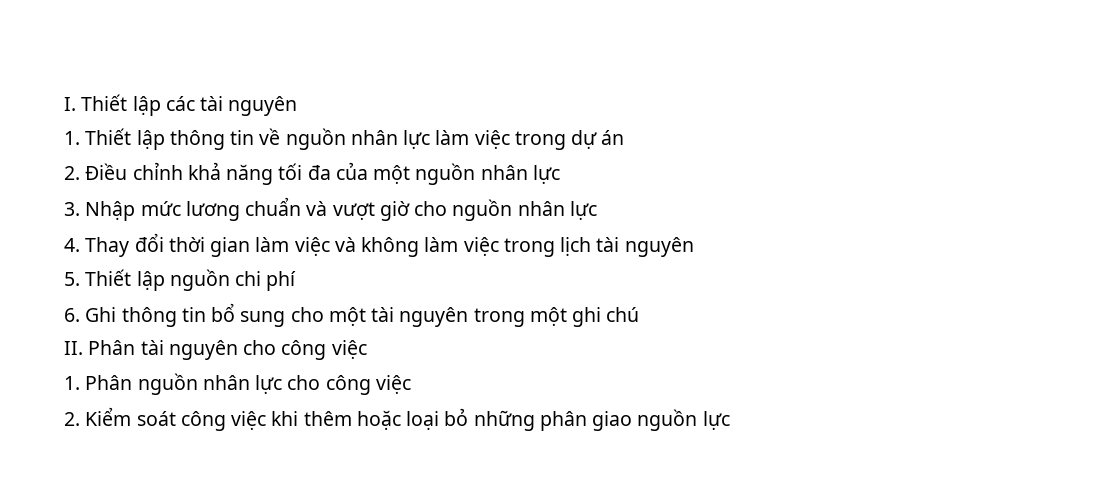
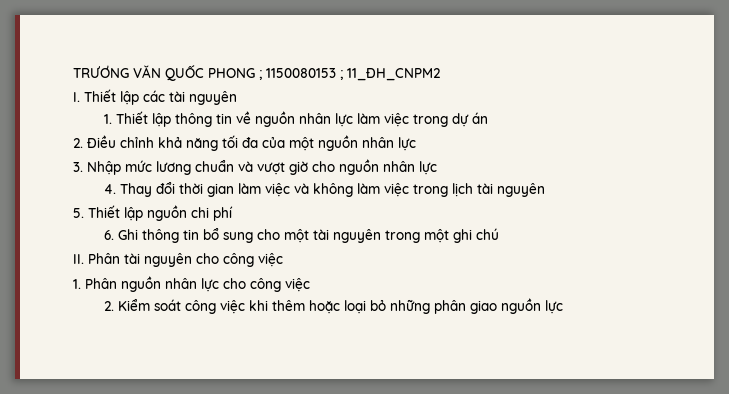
+ TRƯƠNG VĂN QUỐC PHONG ; 1150080153 ; 11_ĐH_CNPM2

